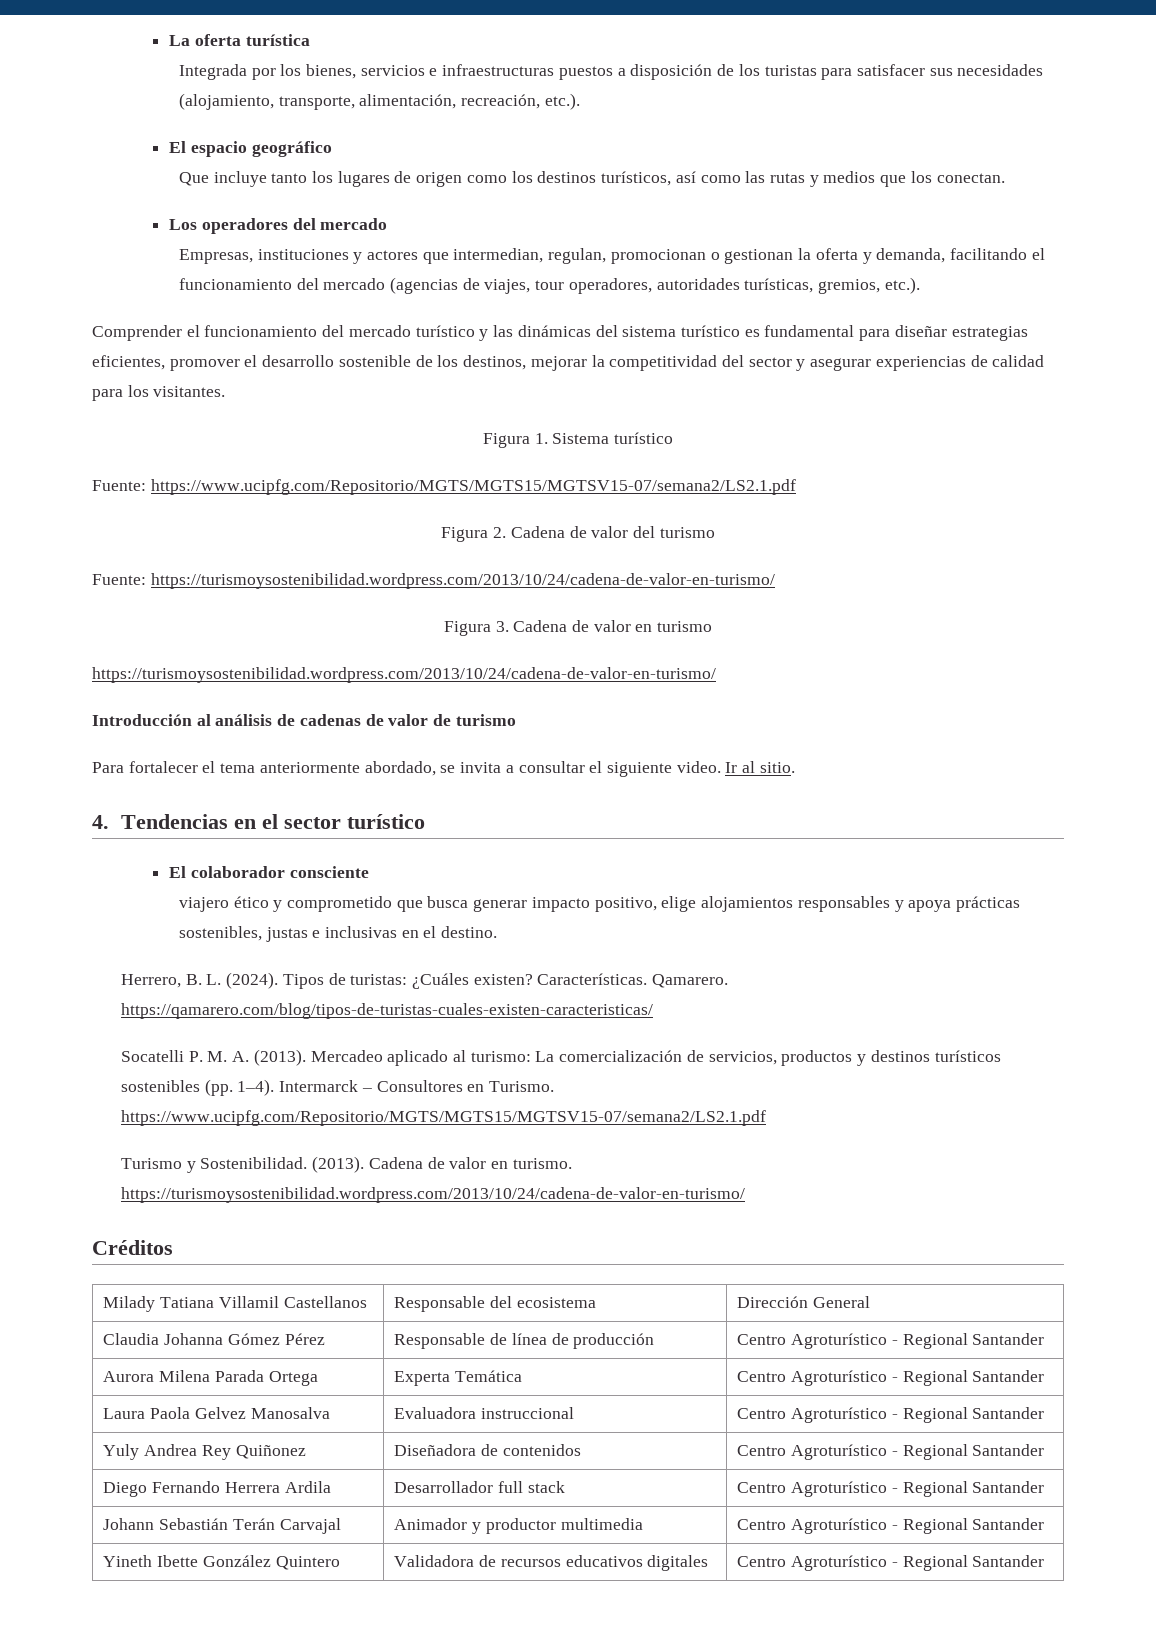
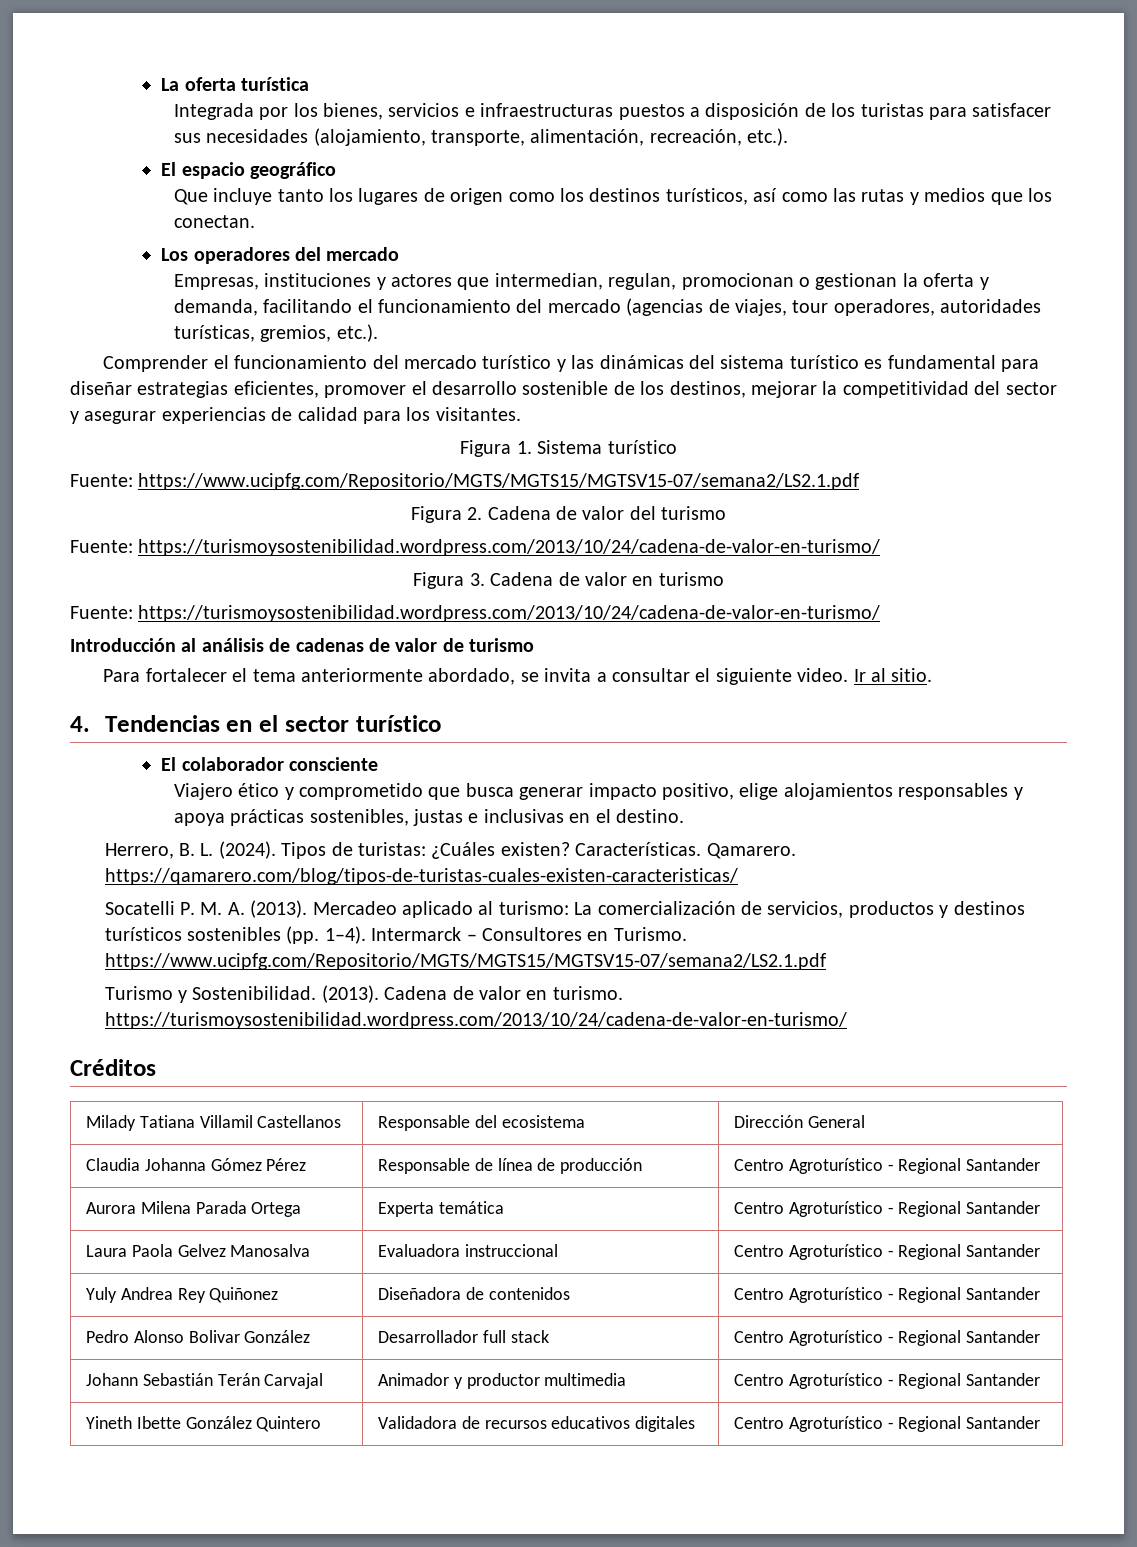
  Figura 3. Cadena de valor en turismo
- https://turismoysostenibilidad.wordpress.com/2013/10/24/cadena-de-valor-en-turismo/
+ Fuente: https://turismoysostenibilidad.wordpress.com/2013/10/24/cadena-de-valor-en-turismo/
- viajero ético y comprometido que busca generar impacto positivo, elige alojamientos responsables y apoya prácticas sostenibles, justas e inclusivas en el destino.
+ Viajero ético y comprometido que busca generar impacto positivo, elige alojamientos responsables y apoya prácticas sostenibles, justas e inclusivas en el destino.
- Aurora Milena Parada Ortega | Experta Temática | Centro Agroturístico - Regional Santander
+ Aurora Milena Parada Ortega | Experta temática | Centro Agroturístico - Regional Santander
- Diego Fernando Herrera Ardila | Desarrollador full stack | Centro Agroturístico - Regional Santander
+ Pedro Alonso Bolivar González | Desarrollador full stack | Centro Agroturístico - Regional Santander

